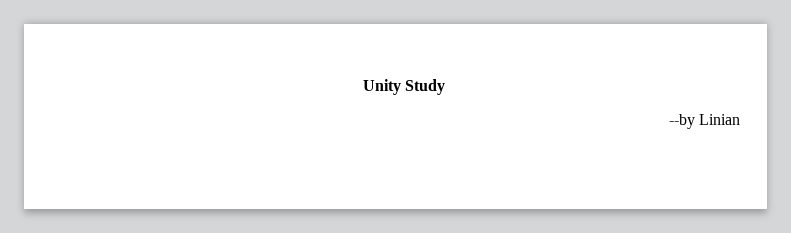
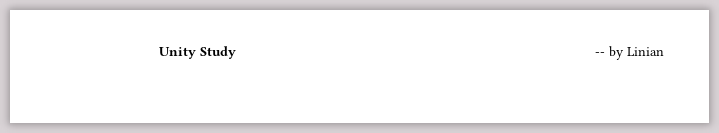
- --by Linian
+ -- by Linian

